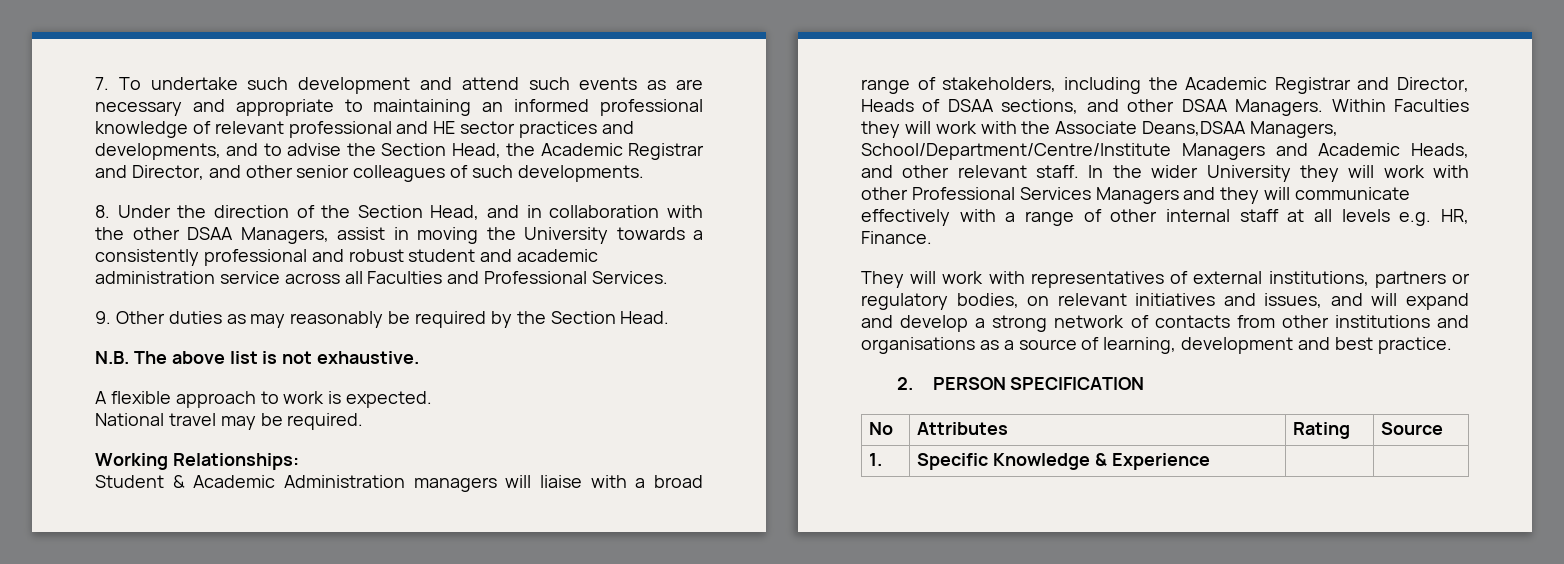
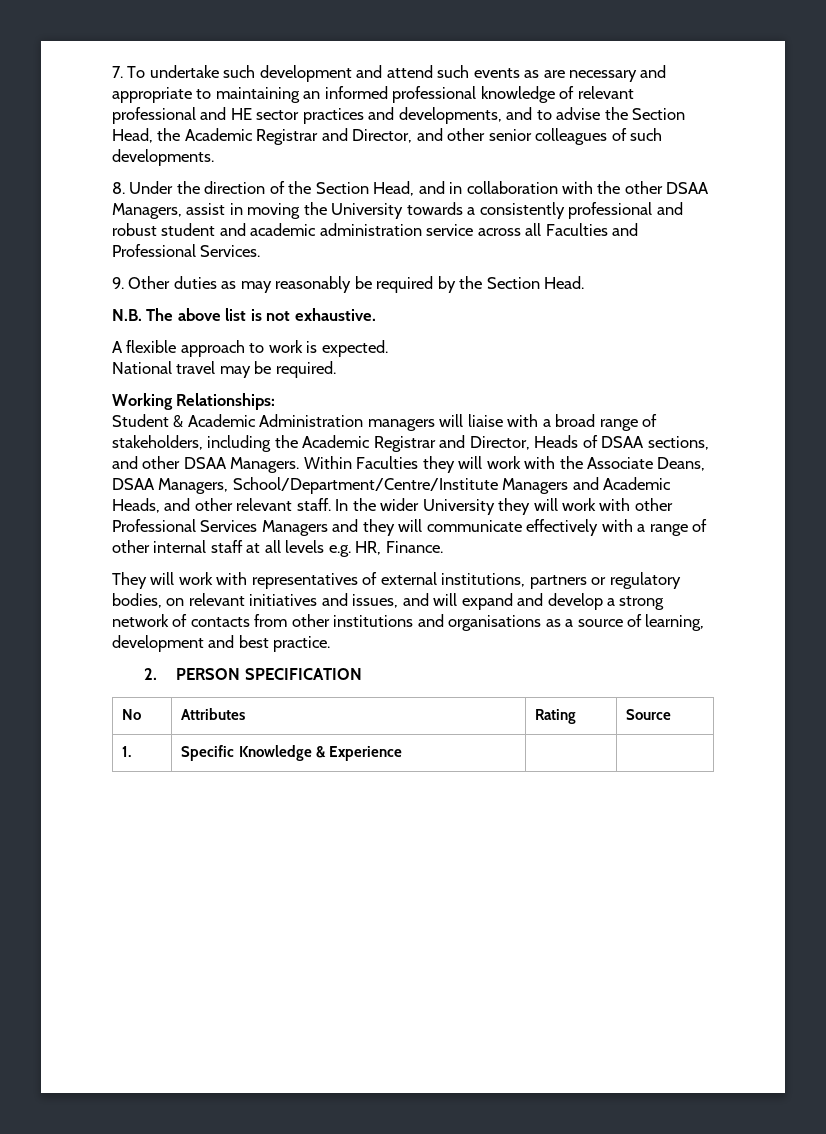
- Within Faculties they will work with the Associate Deans,DSAA Managers, School/Department/Centre/Institute Managers and Academic Heads, and other relevant staff.
+ Within Faculties they will work with the Associate Deans, DSAA Managers, School/Department/Centre/Institute Managers and Academic Heads, and other relevant staff.

